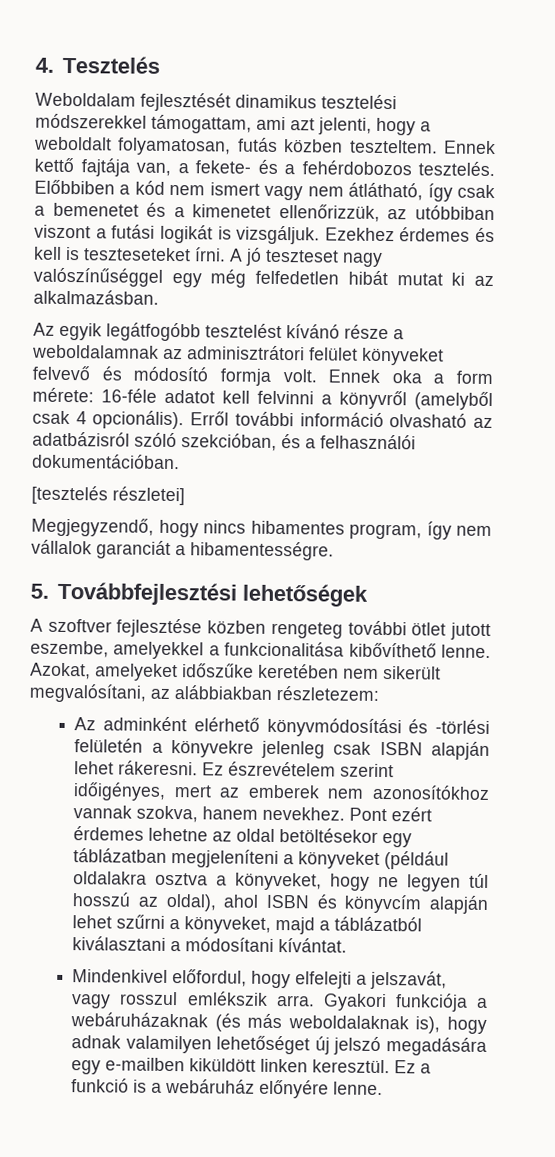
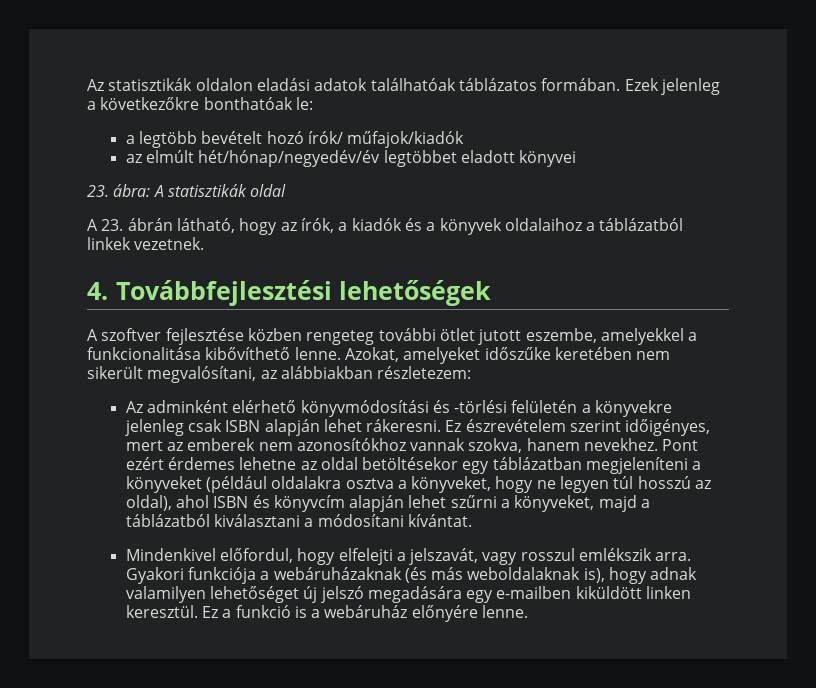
- 4. Tesztelés
- Weboldalam fejlesztését dinamikus tesztelési módszerekkel támogattam, ami azt jelenti, hogy a weboldalt folyamatosan, futás közben teszteltem. Ennek kettő fajtája van, a fekete- és a fehérdobozos tesztelés. Előbbiben a kód nem ismert vagy nem átlátható, így csak a bemenetet és a kimenetet ellenőrizzük, az utóbbiban viszont a futási logikát is vizsgáljuk. Ezekhez érdemes és kell is teszteseteket írni. A jó teszteset nagy valószínűséggel egy még felfedetlen hibát mutat ki az alkalmazásban.
- Az egyik legátfogóbb tesztelést kívánó része a weboldalamnak az adminisztrátori felület könyveket felvevő és módosító formja volt. Ennek oka a form mérete: 16-féle adatot kell felvinni a könyvről (amelyből csak 4 opcionális). Erről további információ olvasható az adatbázisról szóló szekcióban, és a felhasználói dokumentációban.
- [tesztelés részletei]
- Megjegyzendő, hogy nincs hibamentes program, így nem vállalok garanciát a hibamentességre.
- 5. Továbbfejlesztési lehetőségek
+ Az statisztikák oldalon eladási adatok találhatóak táblázatos formában. Ezek jelenleg a következőkre bonthatóak le:
+ a legtöbb bevételt hozó írók/ műfajok/kiadók
+ az elmúlt hét/hónap/negyedév/év legtöbbet eladott könyvei
+ 23. ábra: A statisztikák oldal
+ A 23. ábrán látható, hogy az írók, a kiadók és a könyvek oldalaihoz a táblázatból linkek vezetnek.
+ 4. Továbbfejlesztési lehetőségek

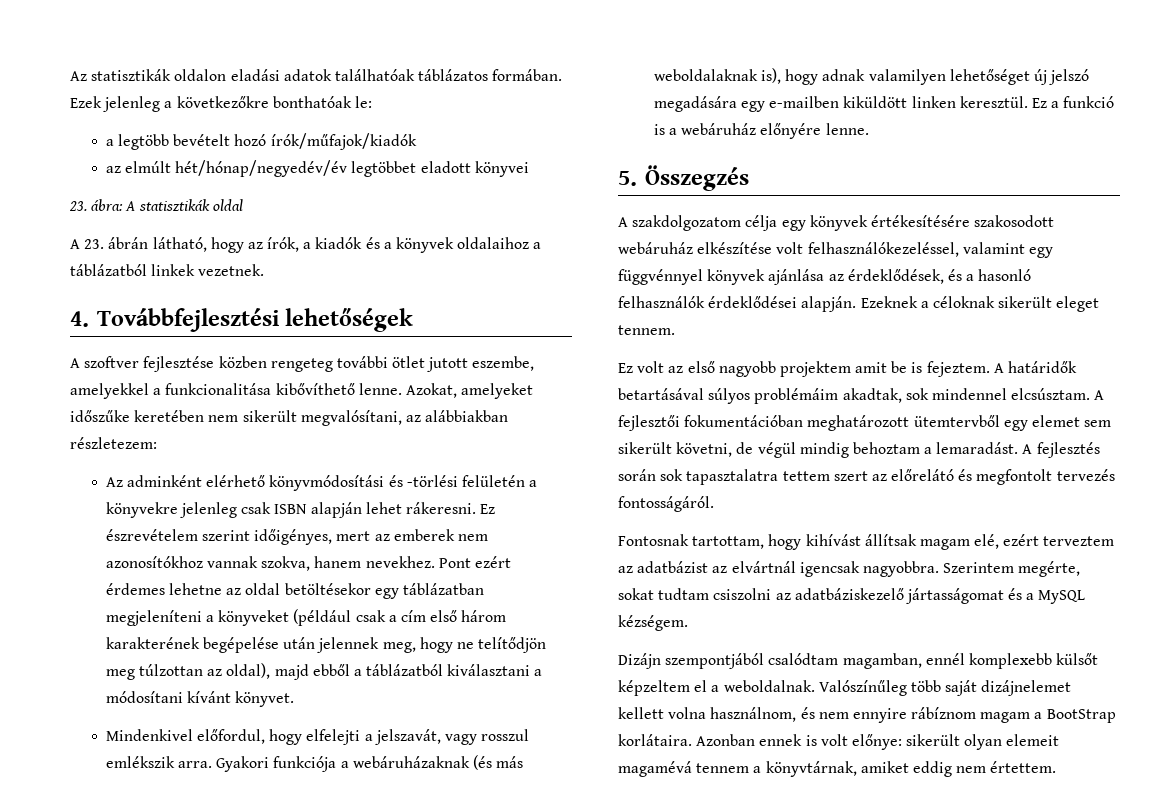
- a legtöbb bevételt hozó írók/ műfajok/kiadók
+ a legtöbb bevételt hozó írók/műfajok/kiadók
- Pont ezért érdemes lehetne az oldal betöltésekor egy táblázatban megjeleníteni a könyveket (például oldalakra osztva a könyveket, hogy ne legyen túl hosszú az oldal), ahol ISBN és könyvcím alapján lehet szűrni a könyveket, majd a táblázatból kiválasztani a módosítani kívántat.
+ Pont ezért érdemes lehetne az oldal betöltésekor egy táblázatban megjeleníteni a könyveket (például csak a cím első három karakterének begépelése után jelennek meg, hogy ne telítődjön meg túlzottan az oldal), majd ebből a táblázatból kiválasztani a módosítani kívánt könyvet.
+ 5. Összegzés
+ A szakdolgozatom célja egy könyvek értékesítésére szakosodott webáruház elkészítése volt felhasználókezeléssel, valamint egy függvénnyel könyvek ajánlása az érdeklődések, és a hasonló felhasználók érdeklődései alapján. Ezeknek a céloknak sikerült eleget tennem.
+ Ez volt az első nagyobb projektem amit be is fejeztem. A határidők betartásával súlyos problémáim akadtak, sok mindennel elcsúsztam. A fejlesztői fokumentációban meghatározott ütemtervből egy elemet sem sikerült követni, de végül mindig behoztam a lemaradást. A fejlesztés során sok tapasztalatra tettem szert az előrelátó és megfontolt tervezés fontosságáról.
+ Fontosnak tartottam, hogy kihívást állítsak magam elé, ezért terveztem az adatbázist az elvártnál igencsak nagyobbra. Szerintem megérte, sokat tudtam csiszolni az adatbáziskezelő jártasságomat és a MySQL kézségem.
+ Dizájn szempontjából csalódtam magamban, ennél komplexebb külsőt képzeltem el a weboldalnak. Valószínűleg több saját dizájnelemet kellett volna használnom, és nem ennyire rábíznom magam a BootStrap korlátaira. Azonban ennek is volt előnye: sikerült olyan elemeit magamévá tennem a könyvtárnak, amiket eddig nem értettem.

